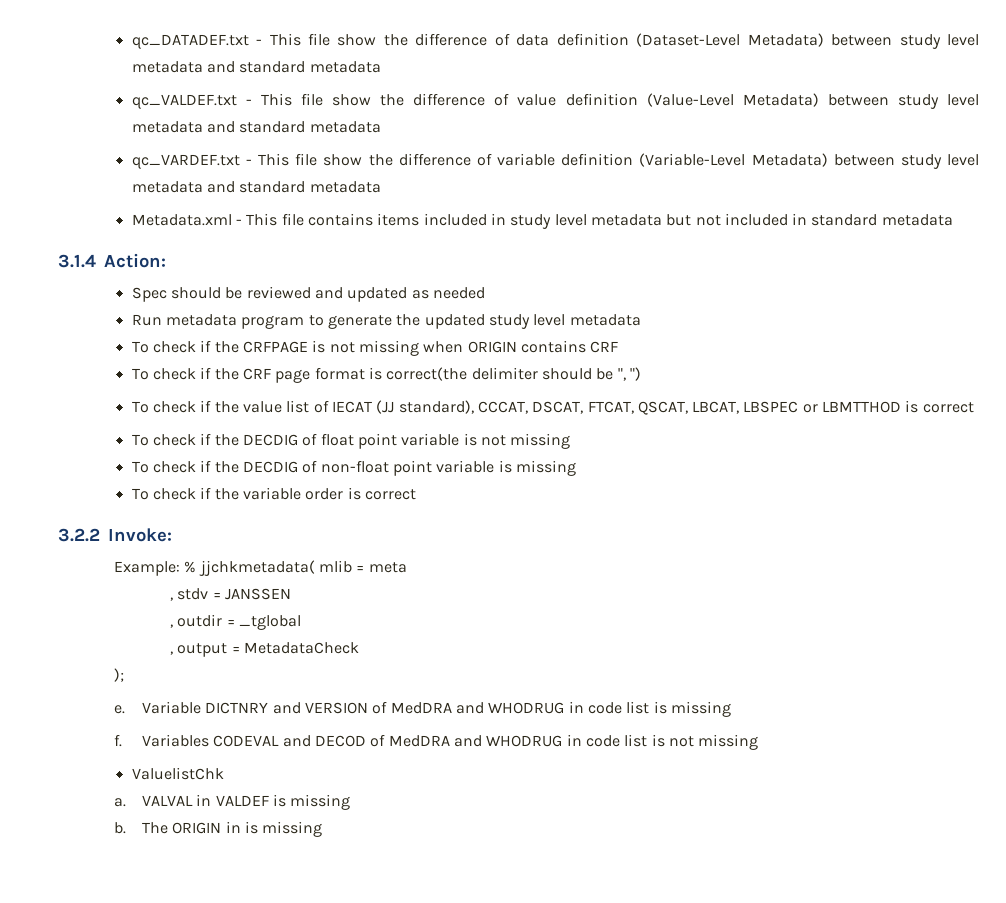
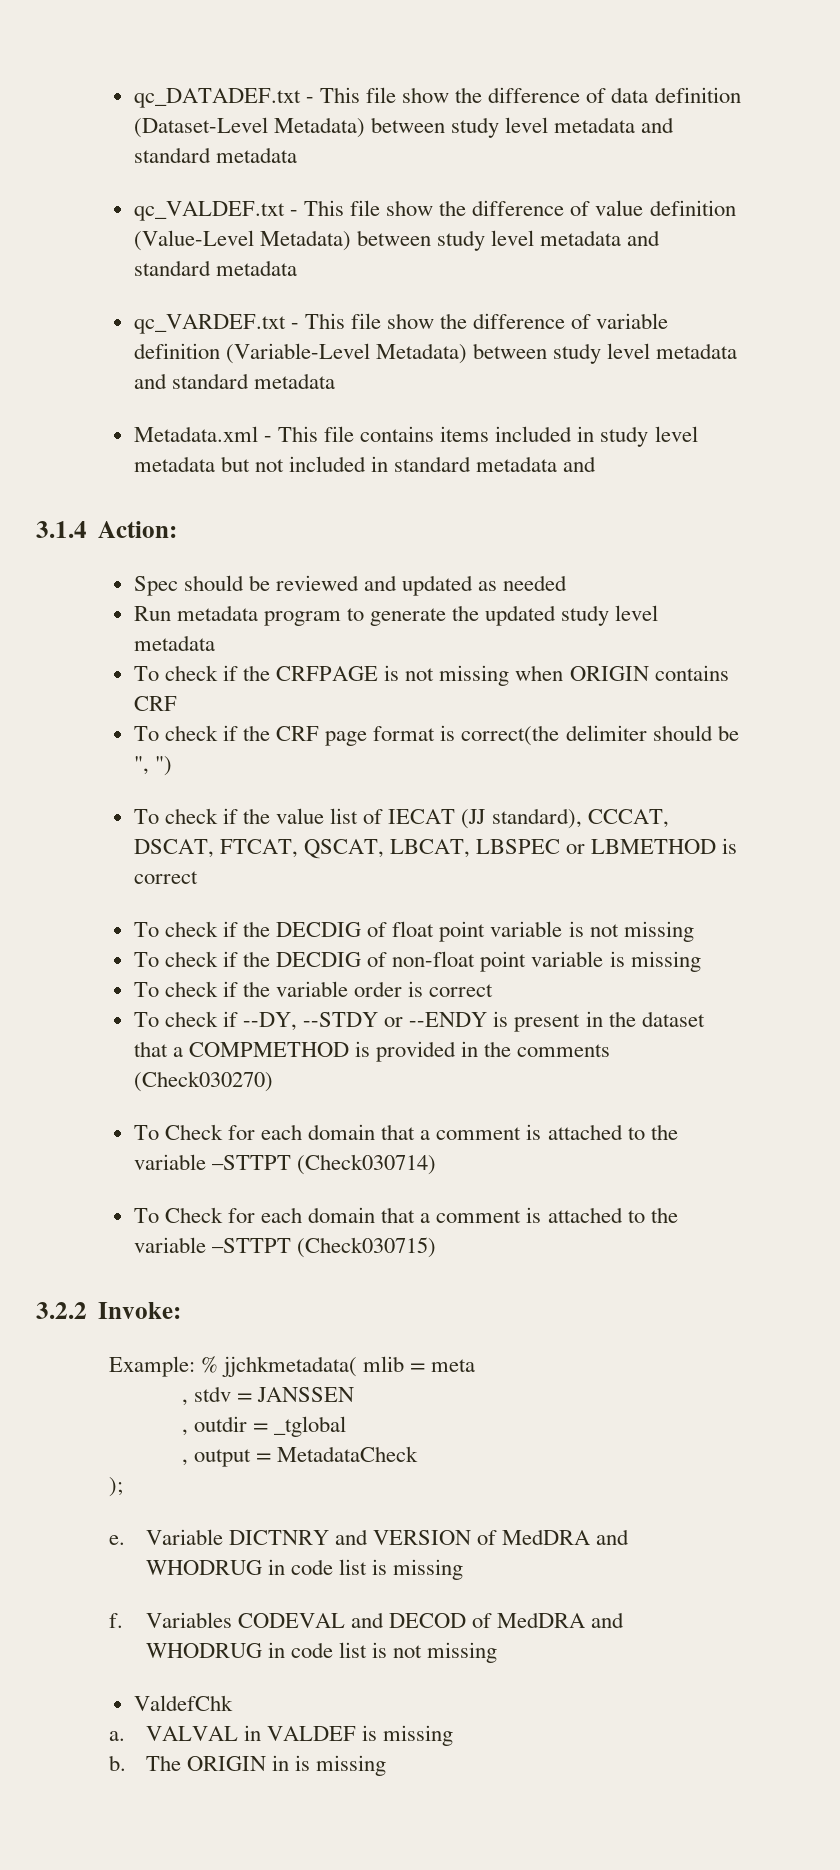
- Metadata.xml - This file contains items included in study level metadata but not included in standard metadata
+ Metadata.xml - This file contains items included in study level metadata but not included in standard metadata and
- To check if the value list of IECAT (JJ standard), CCCAT, DSCAT, FTCAT, QSCAT, LBCAT, LBSPEC or LBMTTHOD is correct
+ To check if the value list of IECAT (JJ standard), CCCAT, DSCAT, FTCAT, QSCAT, LBCAT, LBSPEC or LBMETHOD is correct
+ To check if --DY, --STDY or --ENDY is present in the dataset that a COMPMETHOD is provided in the comments (Check030270)
+ To Check for each domain that a comment is attached to the variable –STTPT (Check030714)
+ To Check for each domain that a comment is attached to the variable –STTPT (Check030715)
- ValuelistChk
+ ValdefChk

